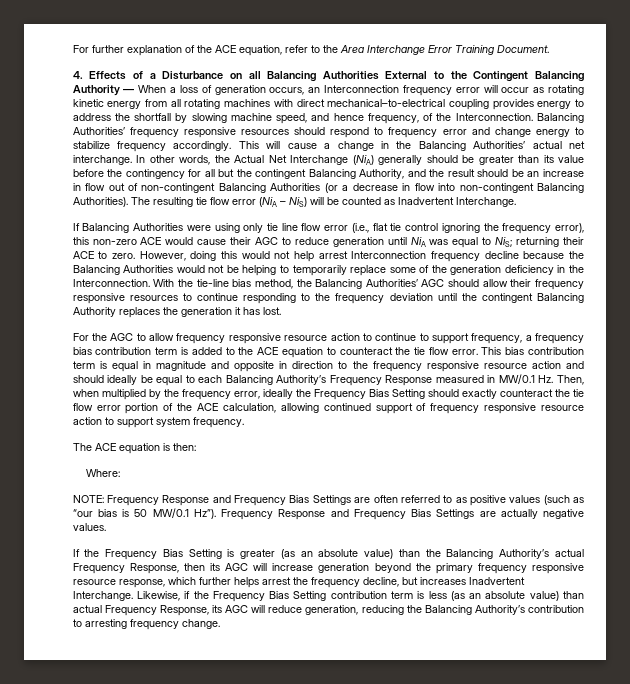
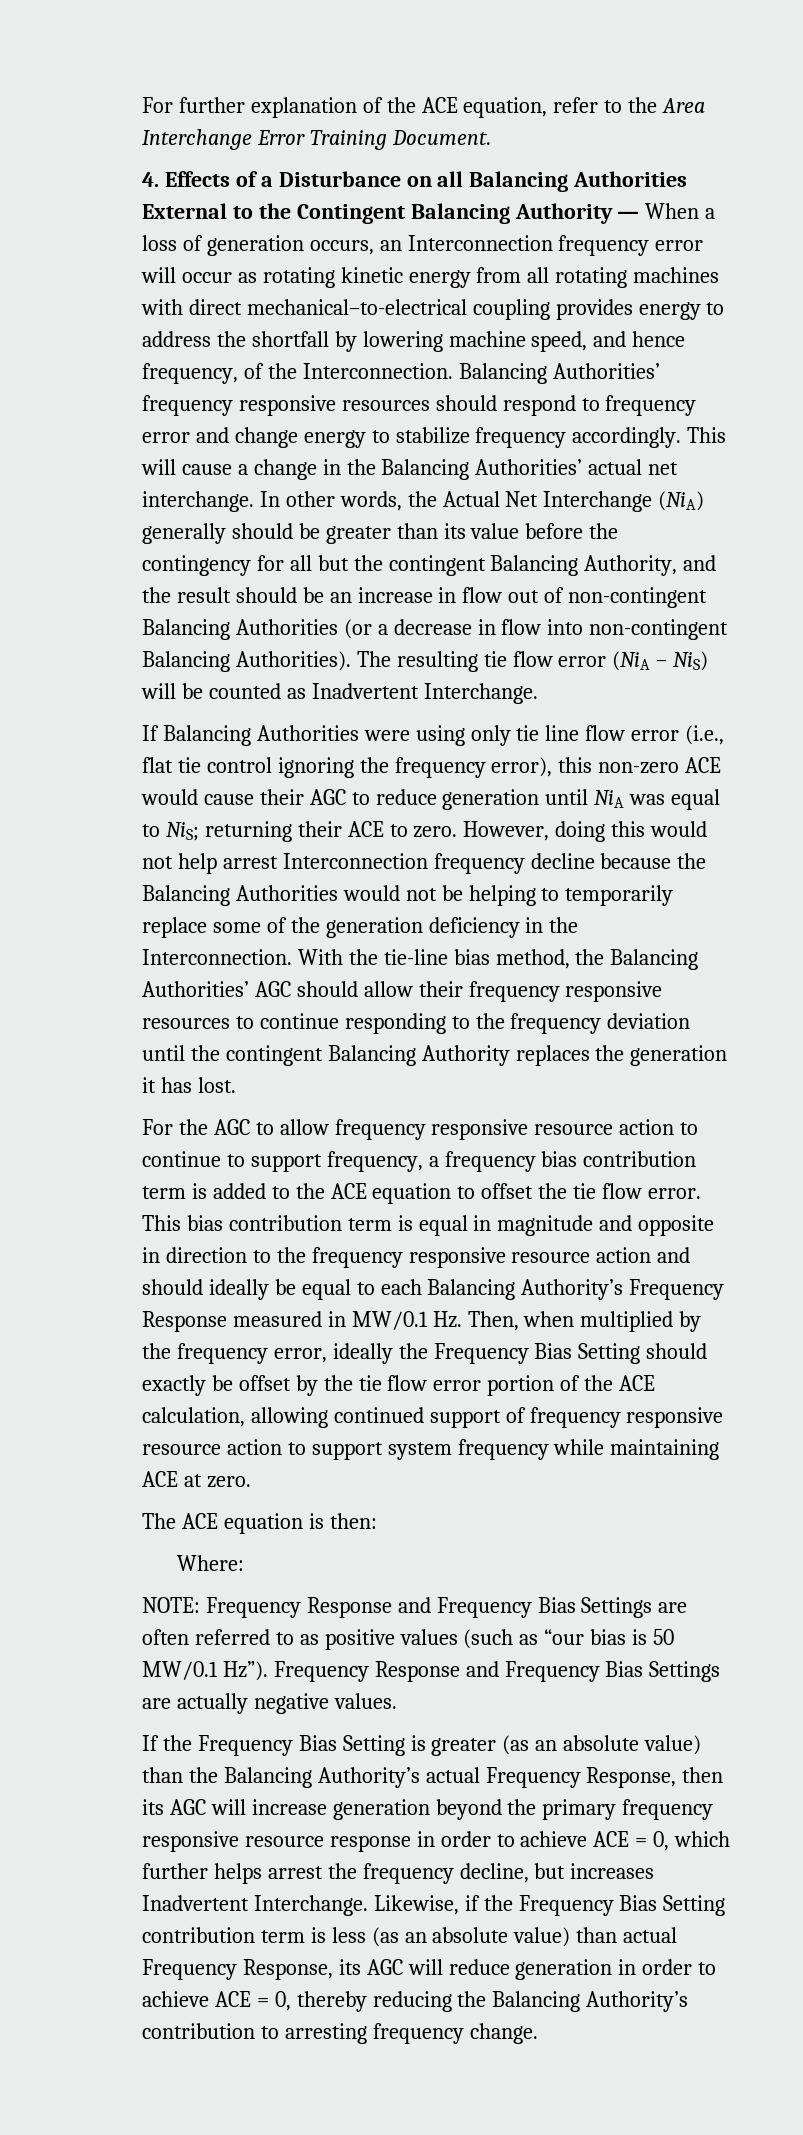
- 4. Effects of a Disturbance on all Balancing Authorities External to the Contingent Balancing Authority — When a loss of generation occurs, an Interconnection frequency error will occur as rotating kinetic energy from all rotating machines with direct mechanical–to-electrical coupling provides energy to address the shortfall by slowing machine speed, and hence frequency, of the Interconnection.
+ 4. Effects of a Disturbance on all Balancing Authorities External to the Contingent Balancing Authority — When a loss of generation occurs, an Interconnection frequency error will occur as rotating kinetic energy from all rotating machines with direct mechanical–to-electrical coupling provides energy to address the shortfall by lowering machine speed, and hence frequency, of the Interconnection.
- For the AGC to allow frequency responsive resource action to continue to support frequency, a frequency bias contribution term is added to the ACE equation to counteract the tie flow error.
+ For the AGC to allow frequency responsive resource action to continue to support frequency, a frequency bias contribution term is added to the ACE equation to offset the tie flow error.
- This bias contribution term is equal in magnitude and opposite in direction to the frequency responsive resource action and should ideally be equal to each Balancing Authority’s Frequency Response measured in MW/0.1 Hz. Then, when multiplied by the frequency error, ideally the Frequency Bias Setting should exactly counteract the tie flow error portion of the ACE calculation, allowing continued support of frequency responsive resource action to support system frequency.
+ This bias contribution term is equal in magnitude and opposite in direction to the frequency responsive resource action and should ideally be equal to each Balancing Authority’s Frequency Response measured in MW/0.1 Hz. Then, when multiplied by the frequency error, ideally the Frequency Bias Setting should exactly be offset by the tie flow error portion of the ACE calculation, allowing continued support of frequency responsive resource action to support system frequency while maintaining ACE at zero.
- If the Frequency Bias Setting is greater (as an absolute value) than the Balancing Authority’s actual Frequency Response, then its AGC will increase generation beyond the primary frequency responsive resource response, which further helps arrest the frequency decline, but increases Inadvertent Interchange.
+ If the Frequency Bias Setting is greater (as an absolute value) than the Balancing Authority’s actual Frequency Response, then its AGC will increase generation beyond the primary frequency responsive resource response in order to achieve ACE = 0, which further helps arrest the frequency decline, but increases Inadvertent Interchange.
- Likewise, if the Frequency Bias Setting contribution term is less (as an absolute value) than actual Frequency Response, its AGC will reduce generation, reducing the Balancing Authority’s contribution to arresting frequency change.
+ Likewise, if the Frequency Bias Setting contribution term is less (as an absolute value) than actual Frequency Response, its AGC will reduce generation in order to achieve ACE = 0, thereby reducing the Balancing Authority’s contribution to arresting frequency change.

